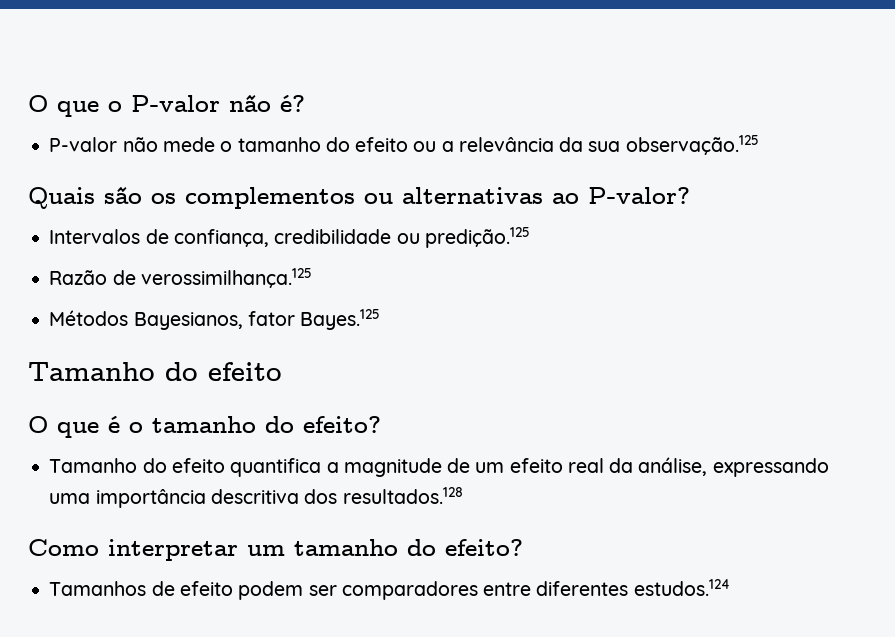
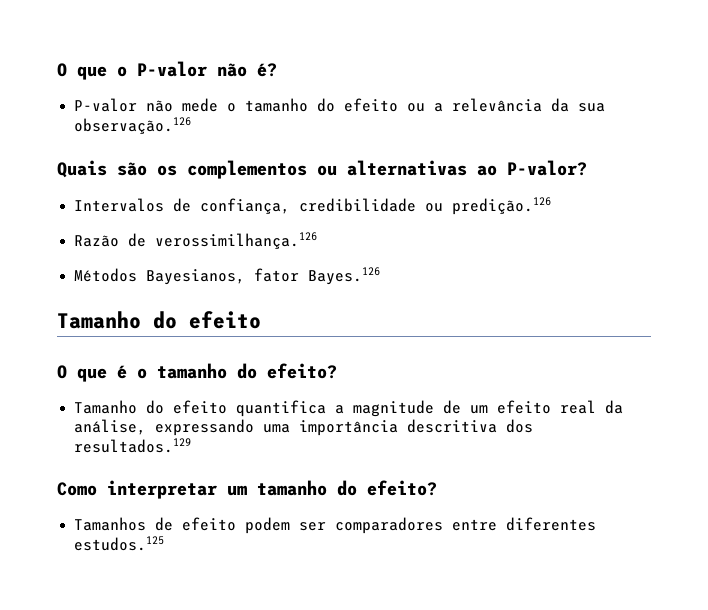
- P-valor não mede o tamanho do efeito ou a relevância da sua observação.125
+ P-valor não mede o tamanho do efeito ou a relevância da sua observação.126
- Intervalos de confiança, credibilidade ou predição.125
+ Intervalos de confiança, credibilidade ou predição.126
- Razão de verossimilhança.125
+ Razão de verossimilhança.126
- Métodos Bayesianos, fator Bayes.125
+ Métodos Bayesianos, fator Bayes.126
- Tamanho do efeito quantifica a magnitude de um efeito real da análise, expressando uma importância descritiva dos resultados.128
+ Tamanho do efeito quantifica a magnitude de um efeito real da análise, expressando uma importância descritiva dos resultados.129
- Tamanhos de efeito podem ser comparadores entre diferentes estudos.124
+ Tamanhos de efeito podem ser comparadores entre diferentes estudos.125

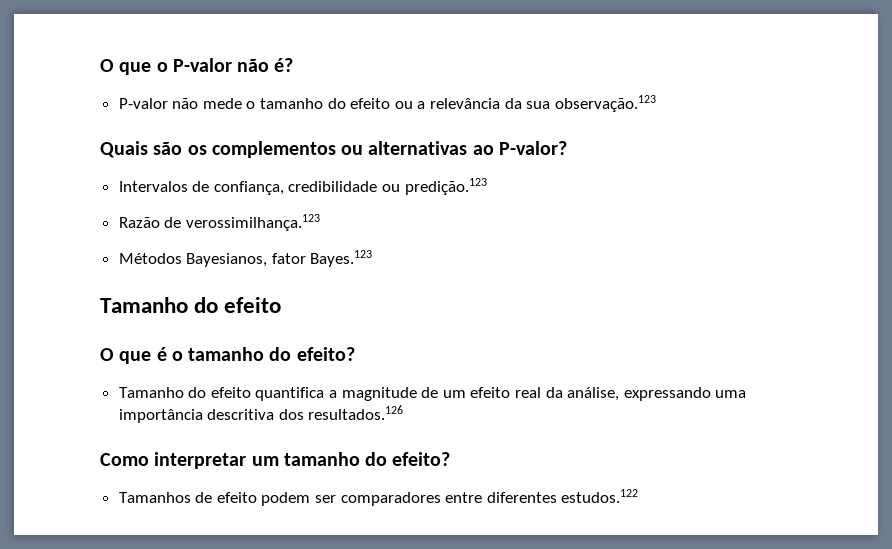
- P-valor não mede o tamanho do efeito ou a relevância da sua observação.126
+ P-valor não mede o tamanho do efeito ou a relevância da sua observação.123
- Intervalos de confiança, credibilidade ou predição.126
+ Intervalos de confiança, credibilidade ou predição.123
- Razão de verossimilhança.126
+ Razão de verossimilhança.123
- Métodos Bayesianos, fator Bayes.126
+ Métodos Bayesianos, fator Bayes.123
- Tamanho do efeito quantifica a magnitude de um efeito real da análise, expressando uma importância descritiva dos resultados.129
+ Tamanho do efeito quantifica a magnitude de um efeito real da análise, expressando uma importância descritiva dos resultados.126
- Tamanhos de efeito podem ser comparadores entre diferentes estudos.125
+ Tamanhos de efeito podem ser comparadores entre diferentes estudos.122

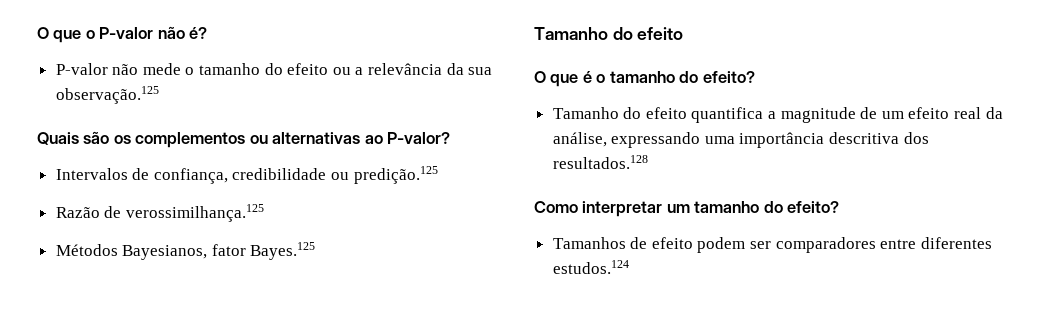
- P-valor não mede o tamanho do efeito ou a relevância da sua observação.123
+ P-valor não mede o tamanho do efeito ou a relevância da sua observação.125
- Intervalos de confiança, credibilidade ou predição.123
+ Intervalos de confiança, credibilidade ou predição.125
- Razão de verossimilhança.123
+ Razão de verossimilhança.125
- Métodos Bayesianos, fator Bayes.123
+ Métodos Bayesianos, fator Bayes.125
- Tamanho do efeito quantifica a magnitude de um efeito real da análise, expressando uma importância descritiva dos resultados.126
+ Tamanho do efeito quantifica a magnitude de um efeito real da análise, expressando uma importância descritiva dos resultados.128
- Tamanhos de efeito podem ser comparadores entre diferentes estudos.122
+ Tamanhos de efeito podem ser comparadores entre diferentes estudos.124

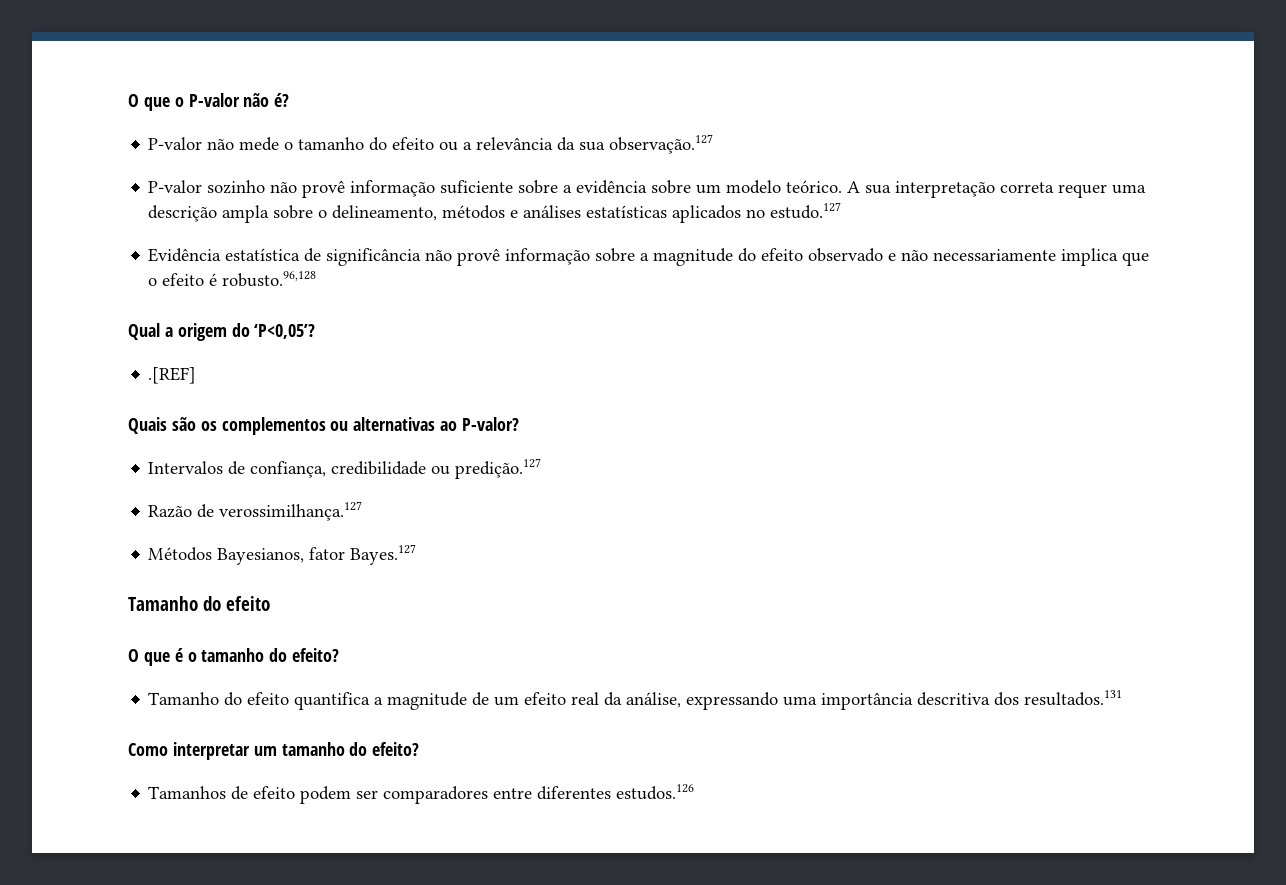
- P-valor não mede o tamanho do efeito ou a relevância da sua observação.125
+ P-valor não mede o tamanho do efeito ou a relevância da sua observação.127
+ P-valor sozinho não provê informação suficiente sobre a evidência sobre um modelo teórico. A sua interpretação correta requer uma descrição ampla sobre o delineamento, métodos e análises estatísticas aplicados no estudo.127
+ Evidência estatística de significância não provê informação sobre a magnitude do efeito observado e não necessariamente implica que o efeito é robusto.96,128
+ Qual a origem do ‘P<0,05’?
+ .[REF]
- Intervalos de confiança, credibilidade ou predição.125
+ Intervalos de confiança, credibilidade ou predição.127
- Razão de verossimilhança.125
+ Razão de verossimilhança.127
- Métodos Bayesianos, fator Bayes.125
+ Métodos Bayesianos, fator Bayes.127
- Tamanho do efeito quantifica a magnitude de um efeito real da análise, expressando uma importância descritiva dos resultados.128
+ Tamanho do efeito quantifica a magnitude de um efeito real da análise, expressando uma importância descritiva dos resultados.131
- Tamanhos de efeito podem ser comparadores entre diferentes estudos.124
+ Tamanhos de efeito podem ser comparadores entre diferentes estudos.126

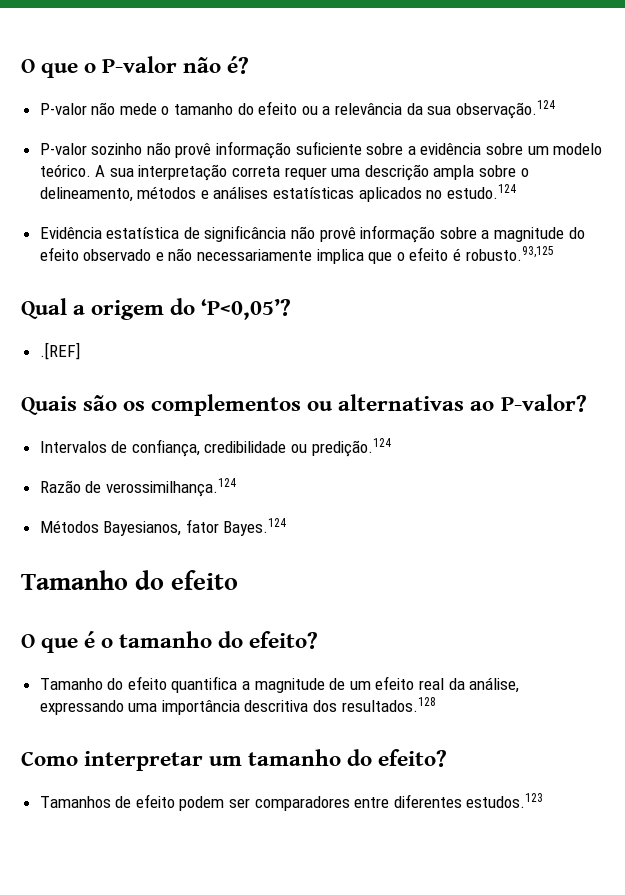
- P-valor não mede o tamanho do efeito ou a relevância da sua observação.127
+ P-valor não mede o tamanho do efeito ou a relevância da sua observação.124
- A sua interpretação correta requer uma descrição ampla sobre o delineamento, métodos e análises estatísticas aplicados no estudo.127
+ A sua interpretação correta requer uma descrição ampla sobre o delineamento, métodos e análises estatísticas aplicados no estudo.124
- Evidência estatística de significância não provê informação sobre a magnitude do efeito observado e não necessariamente implica que o efeito é robusto.96,128
+ Evidência estatística de significância não provê informação sobre a magnitude do efeito observado e não necessariamente implica que o efeito é robusto.93,125
- Intervalos de confiança, credibilidade ou predição.127
+ Intervalos de confiança, credibilidade ou predição.124
- Razão de verossimilhança.127
+ Razão de verossimilhança.124
- Métodos Bayesianos, fator Bayes.127
+ Métodos Bayesianos, fator Bayes.124
- Tamanho do efeito quantifica a magnitude de um efeito real da análise, expressando uma importância descritiva dos resultados.131
+ Tamanho do efeito quantifica a magnitude de um efeito real da análise, expressando uma importância descritiva dos resultados.128
- Tamanhos de efeito podem ser comparadores entre diferentes estudos.126
+ Tamanhos de efeito podem ser comparadores entre diferentes estudos.123

